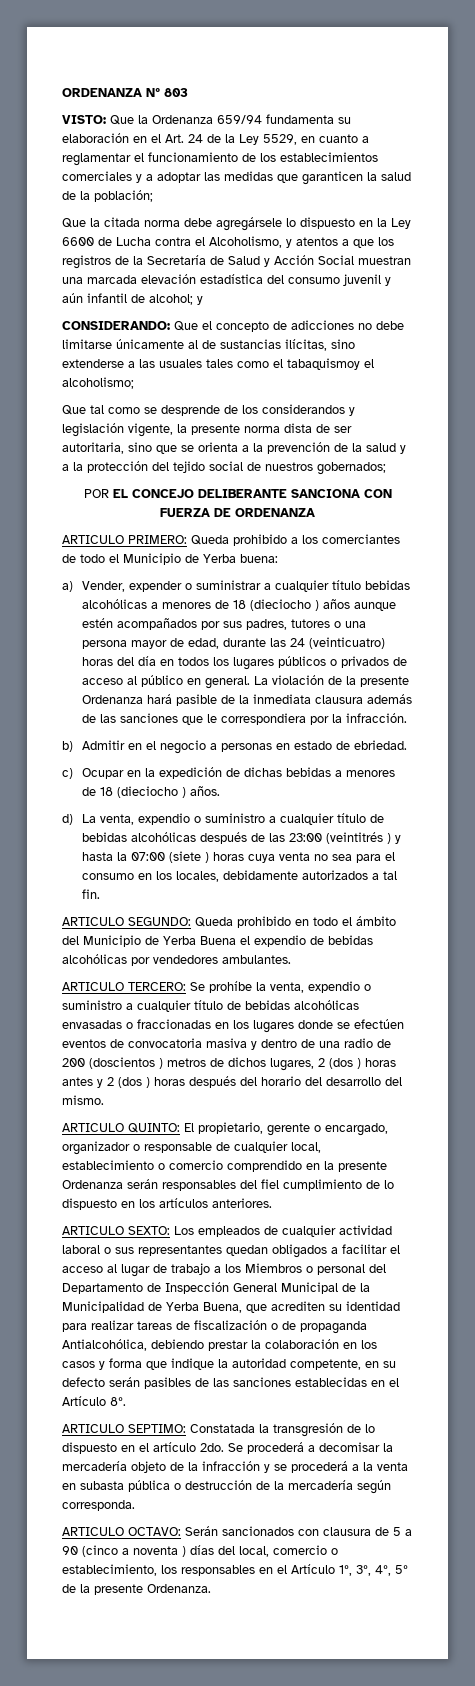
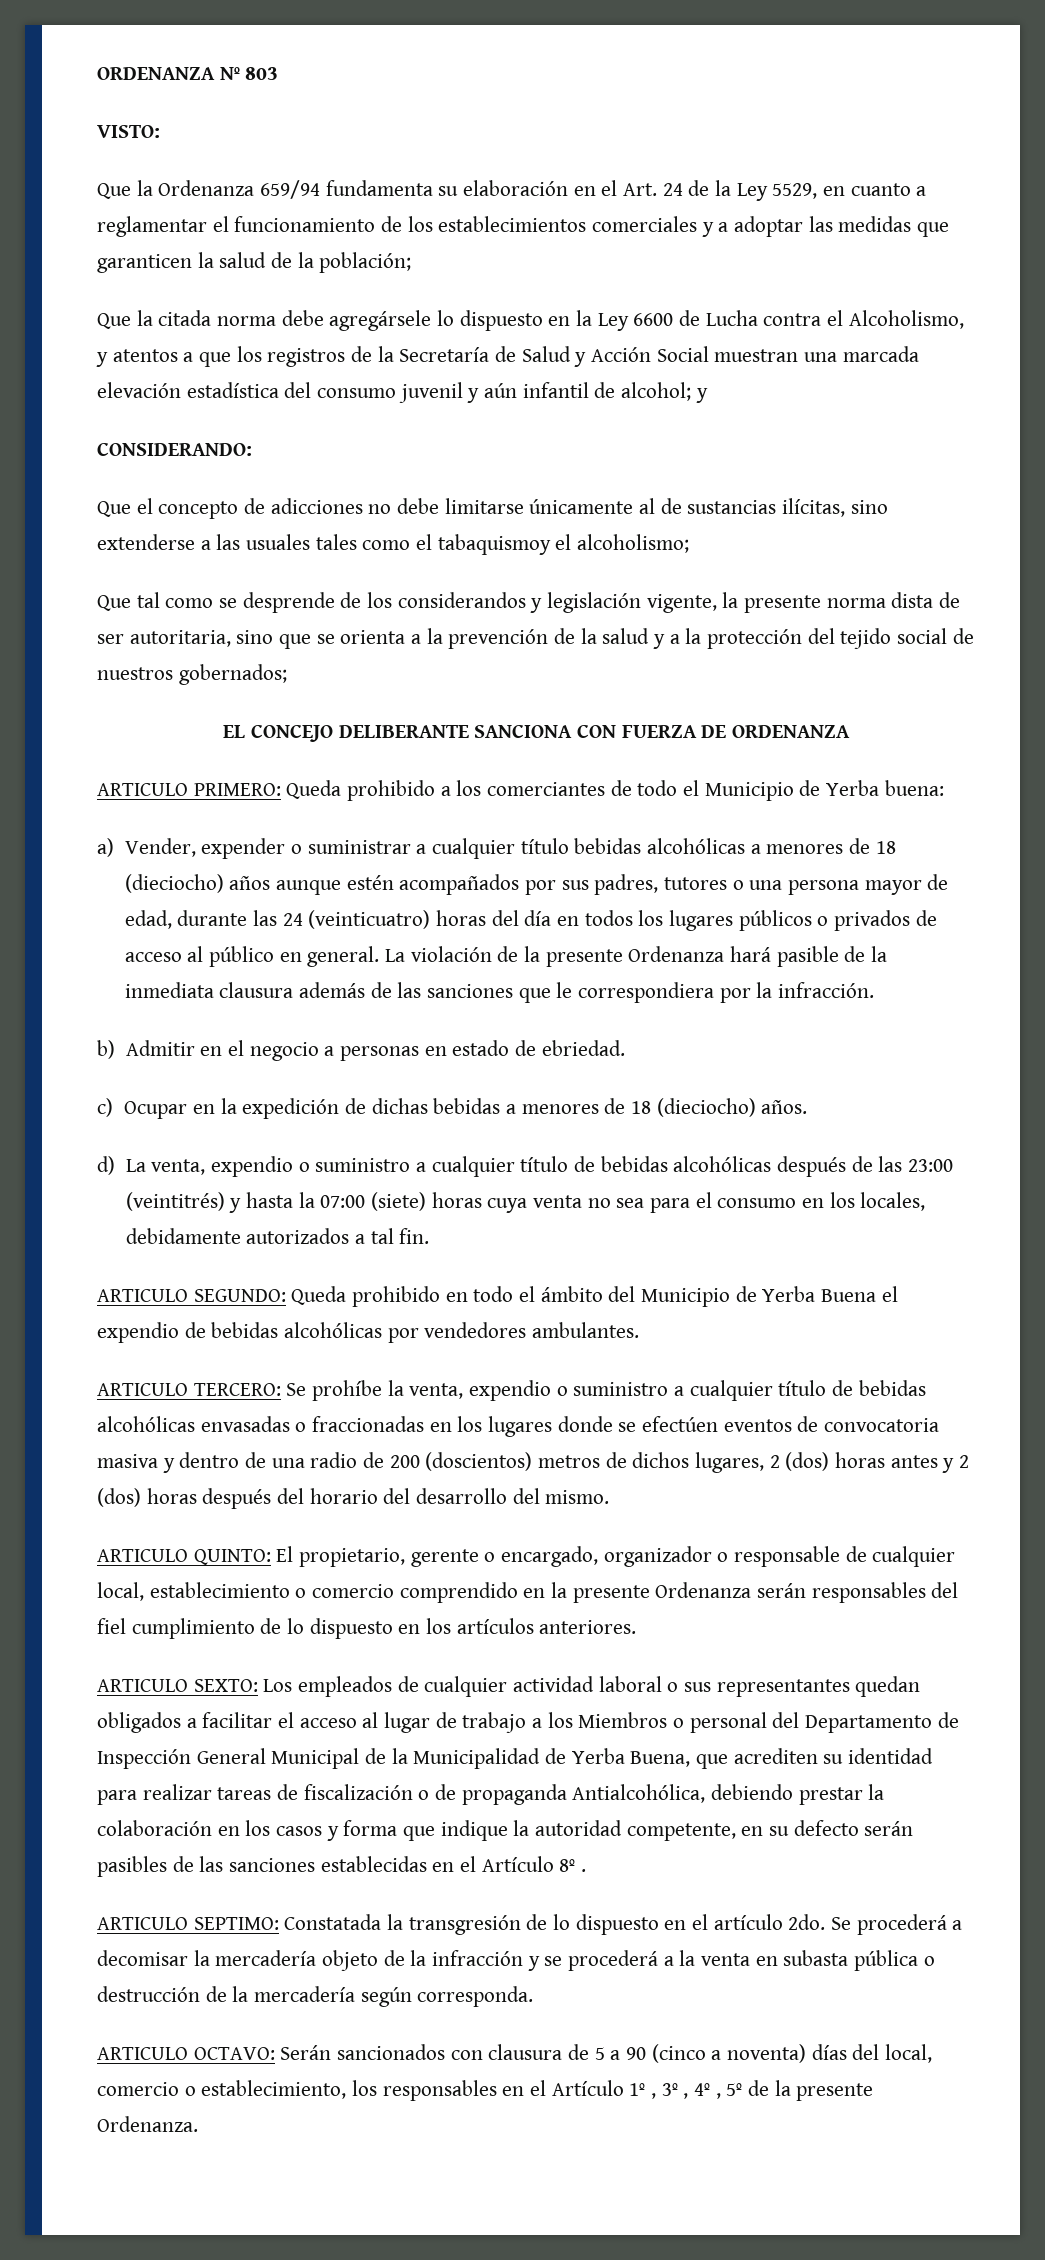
- VISTO: Que la Ordenanza 659/94 fundamenta su elaboración en el Art. 24 de la Ley 5529, en cuanto a reglamentar el funcionamiento de los establecimientos comerciales y a adoptar las medidas que garanticen la salud de la población;
+ VISTO:
+ Que la Ordenanza 659/94 fundamenta su elaboración en el Art. 24 de la Ley 5529, en cuanto a reglamentar el funcionamiento de los establecimientos comerciales y a adoptar las medidas que garanticen la salud de la población;
- CONSIDERANDO: Que el concepto de adicciones no debe limitarse únicamente al de sustancias ilícitas, sino extenderse a las usuales tales como el tabaquismoy el alcoholismo;
+ CONSIDERANDO:
+ Que el concepto de adicciones no debe limitarse únicamente al de sustancias ilícitas, sino extenderse a las usuales tales como el tabaquismoy el alcoholismo;
- POR EL CONCEJO DELIBERANTE SANCIONA CON FUERZA DE ORDENANZA
+ EL CONCEJO DELIBERANTE SANCIONA CON FUERZA DE ORDENANZA
- a) Vender, expender o suministrar a cualquier título bebidas alcohólicas a menores de 18 (dieciocho ) años aunque estén acompañados por sus padres, tutores o una persona mayor de edad, durante las 24 (veinticuatro) horas del día en todos los lugares públicos o privados de acceso al público en general.
+ a) Vender, expender o suministrar a cualquier título bebidas alcohólicas a menores de 18 (dieciocho) años aunque estén acompañados por sus padres, tutores o una persona mayor de edad, durante las 24 (veinticuatro) horas del día en todos los lugares públicos o privados de acceso al público en general.
- c) Ocupar en la expedición de dichas bebidas a menores de 18 (dieciocho ) años.
+ c) Ocupar en la expedición de dichas bebidas a menores de 18 (dieciocho) años.
- d) La venta, expendio o suministro a cualquier título de bebidas alcohólicas después de las 23:00 (veintitrés ) y hasta la 07:00 (siete ) horas cuya venta no sea para el consumo en los locales, debidamente autorizados a tal fin.
+ d) La venta, expendio o suministro a cualquier título de bebidas alcohólicas después de las 23:00 (veintitrés) y hasta la 07:00 (siete) horas cuya venta no sea para el consumo en los locales, debidamente autorizados a tal fin.
- ARTICULO TERCERO: Se prohíbe la venta, expendio o suministro a cualquier título de bebidas alcohólicas envasadas o fraccionadas en los lugares donde se efectúen eventos de convocatoria masiva y dentro de una radio de 200 (doscientos ) metros de dichos lugares, 2 (dos ) horas antes y 2 (dos ) horas después del horario del desarrollo del mismo.
+ ARTICULO TERCERO: Se prohíbe la venta, expendio o suministro a cualquier título de bebidas alcohólicas envasadas o fraccionadas en los lugares donde se efectúen eventos de convocatoria masiva y dentro de una radio de 200 (doscientos) metros de dichos lugares, 2 (dos) horas antes y 2 (dos) horas después del horario del desarrollo del mismo.
- Los empleados de cualquier actividad laboral o sus representantes quedan obligados a facilitar el acceso al lugar de trabajo a los Miembros o personal del Departamento de Inspección General Municipal de la Municipalidad de Yerba Buena, que acrediten su identidad para realizar tareas de fiscalización o de propaganda Antialcohólica, debiendo prestar la colaboración en los casos y forma que indique la autoridad competente, en su defecto serán pasibles de las sanciones establecidas en el Artículo 8º.
+ Los empleados de cualquier actividad laboral o sus representantes quedan obligados a facilitar el acceso al lugar de trabajo a los Miembros o personal del Departamento de Inspección General Municipal de la Municipalidad de Yerba Buena, que acrediten su identidad para realizar tareas de fiscalización o de propaganda Antialcohólica, debiendo prestar la colaboración en los casos y forma que indique la autoridad competente, en su defecto serán pasibles de las sanciones establecidas en el Artículo 8º .
- ARTICULO OCTAVO: Serán sancionados con clausura de 5 a 90 (cinco a noventa ) días del local, comercio o establecimiento, los responsables en el Artículo 1º, 3º, 4º, 5º de la presente Ordenanza.
+ ARTICULO OCTAVO: Serán sancionados con clausura de 5 a 90 (cinco a noventa) días del local, comercio o establecimiento, los responsables en el Artículo 1º , 3º , 4º , 5º de la presente Ordenanza.

